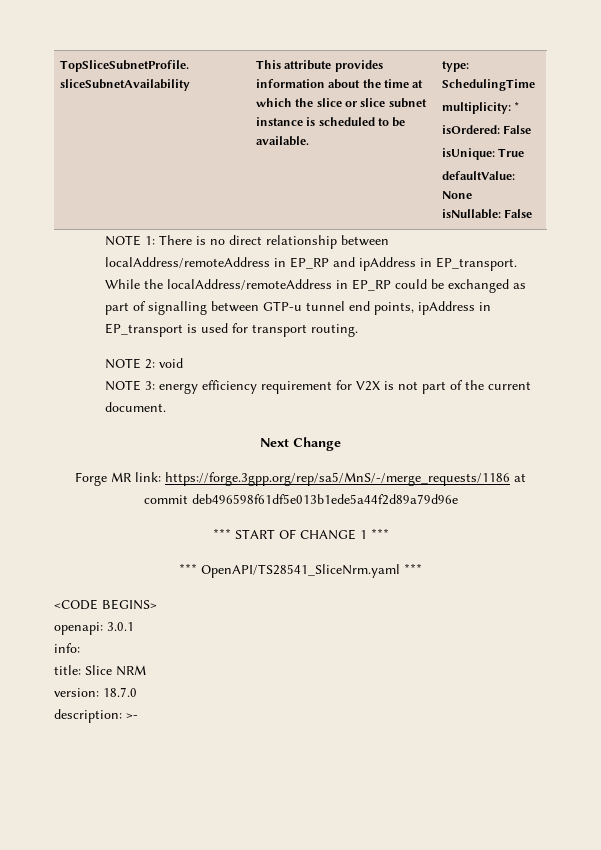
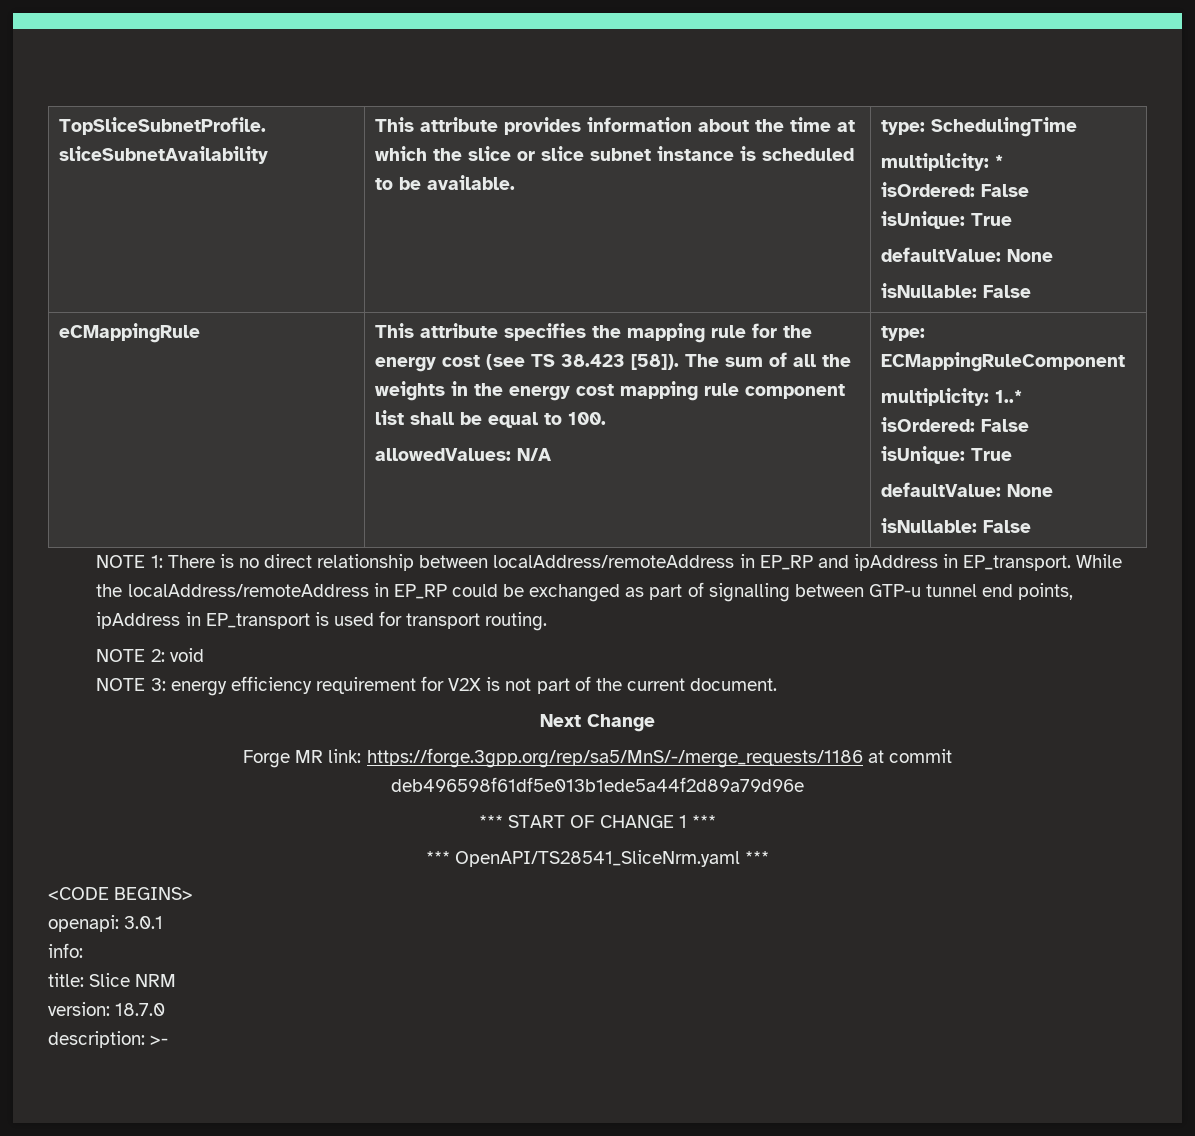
+ eCMappingRule | This attribute specifies the mapping rule for the energy cost (see TS 38.423 [58]). The sum of all the weights in the energy cost mapping rule component list shall be equal to 100.
+ allowedValues: N/A | type: ECMappingRuleComponent
+ multiplicity: 1..*
+ isOrdered: False
+ isUnique: True
+ defaultValue: None
+ isNullable: False

